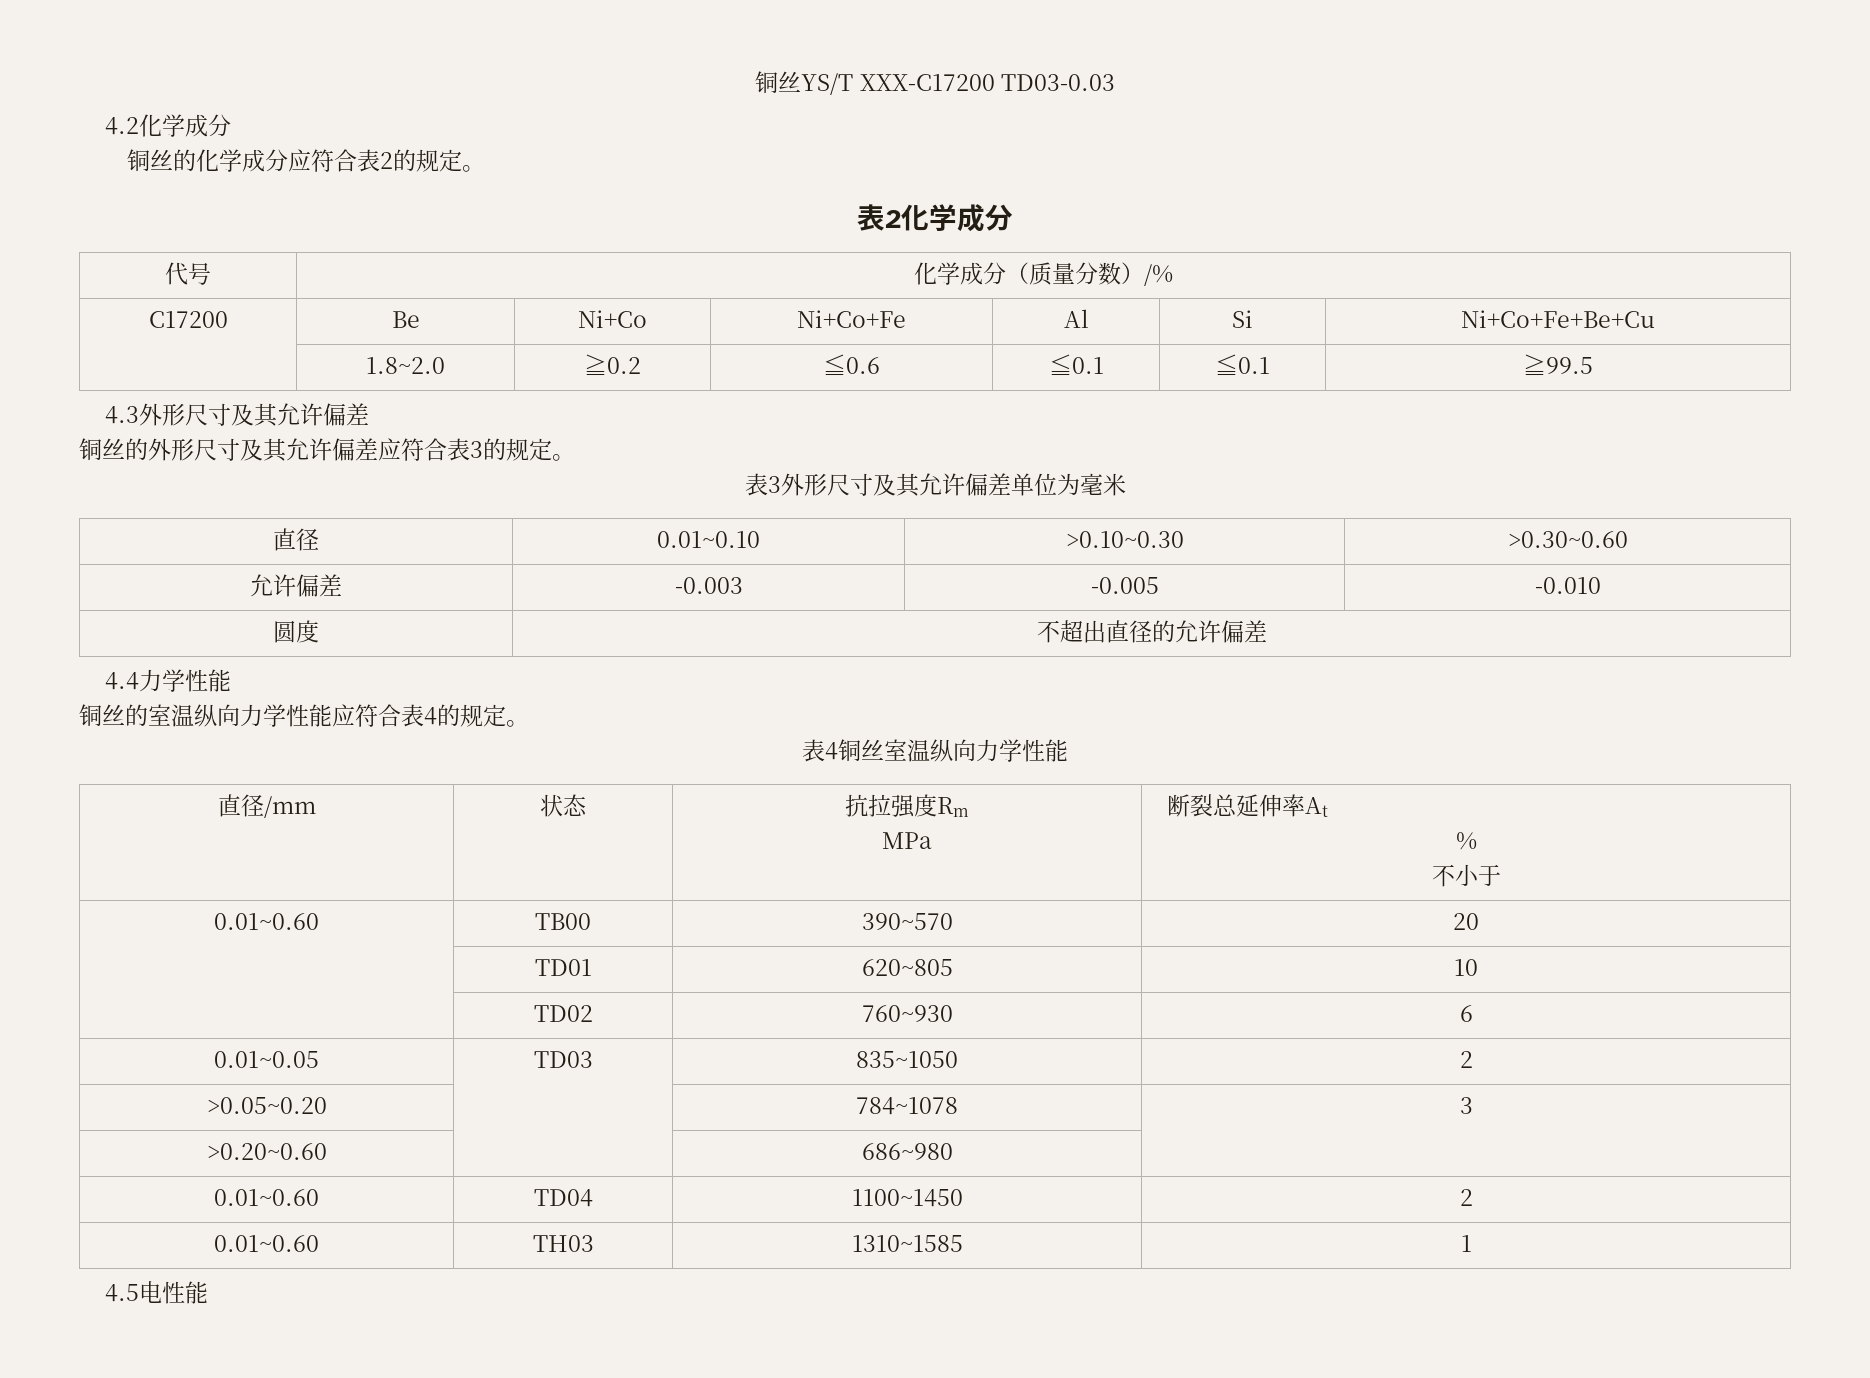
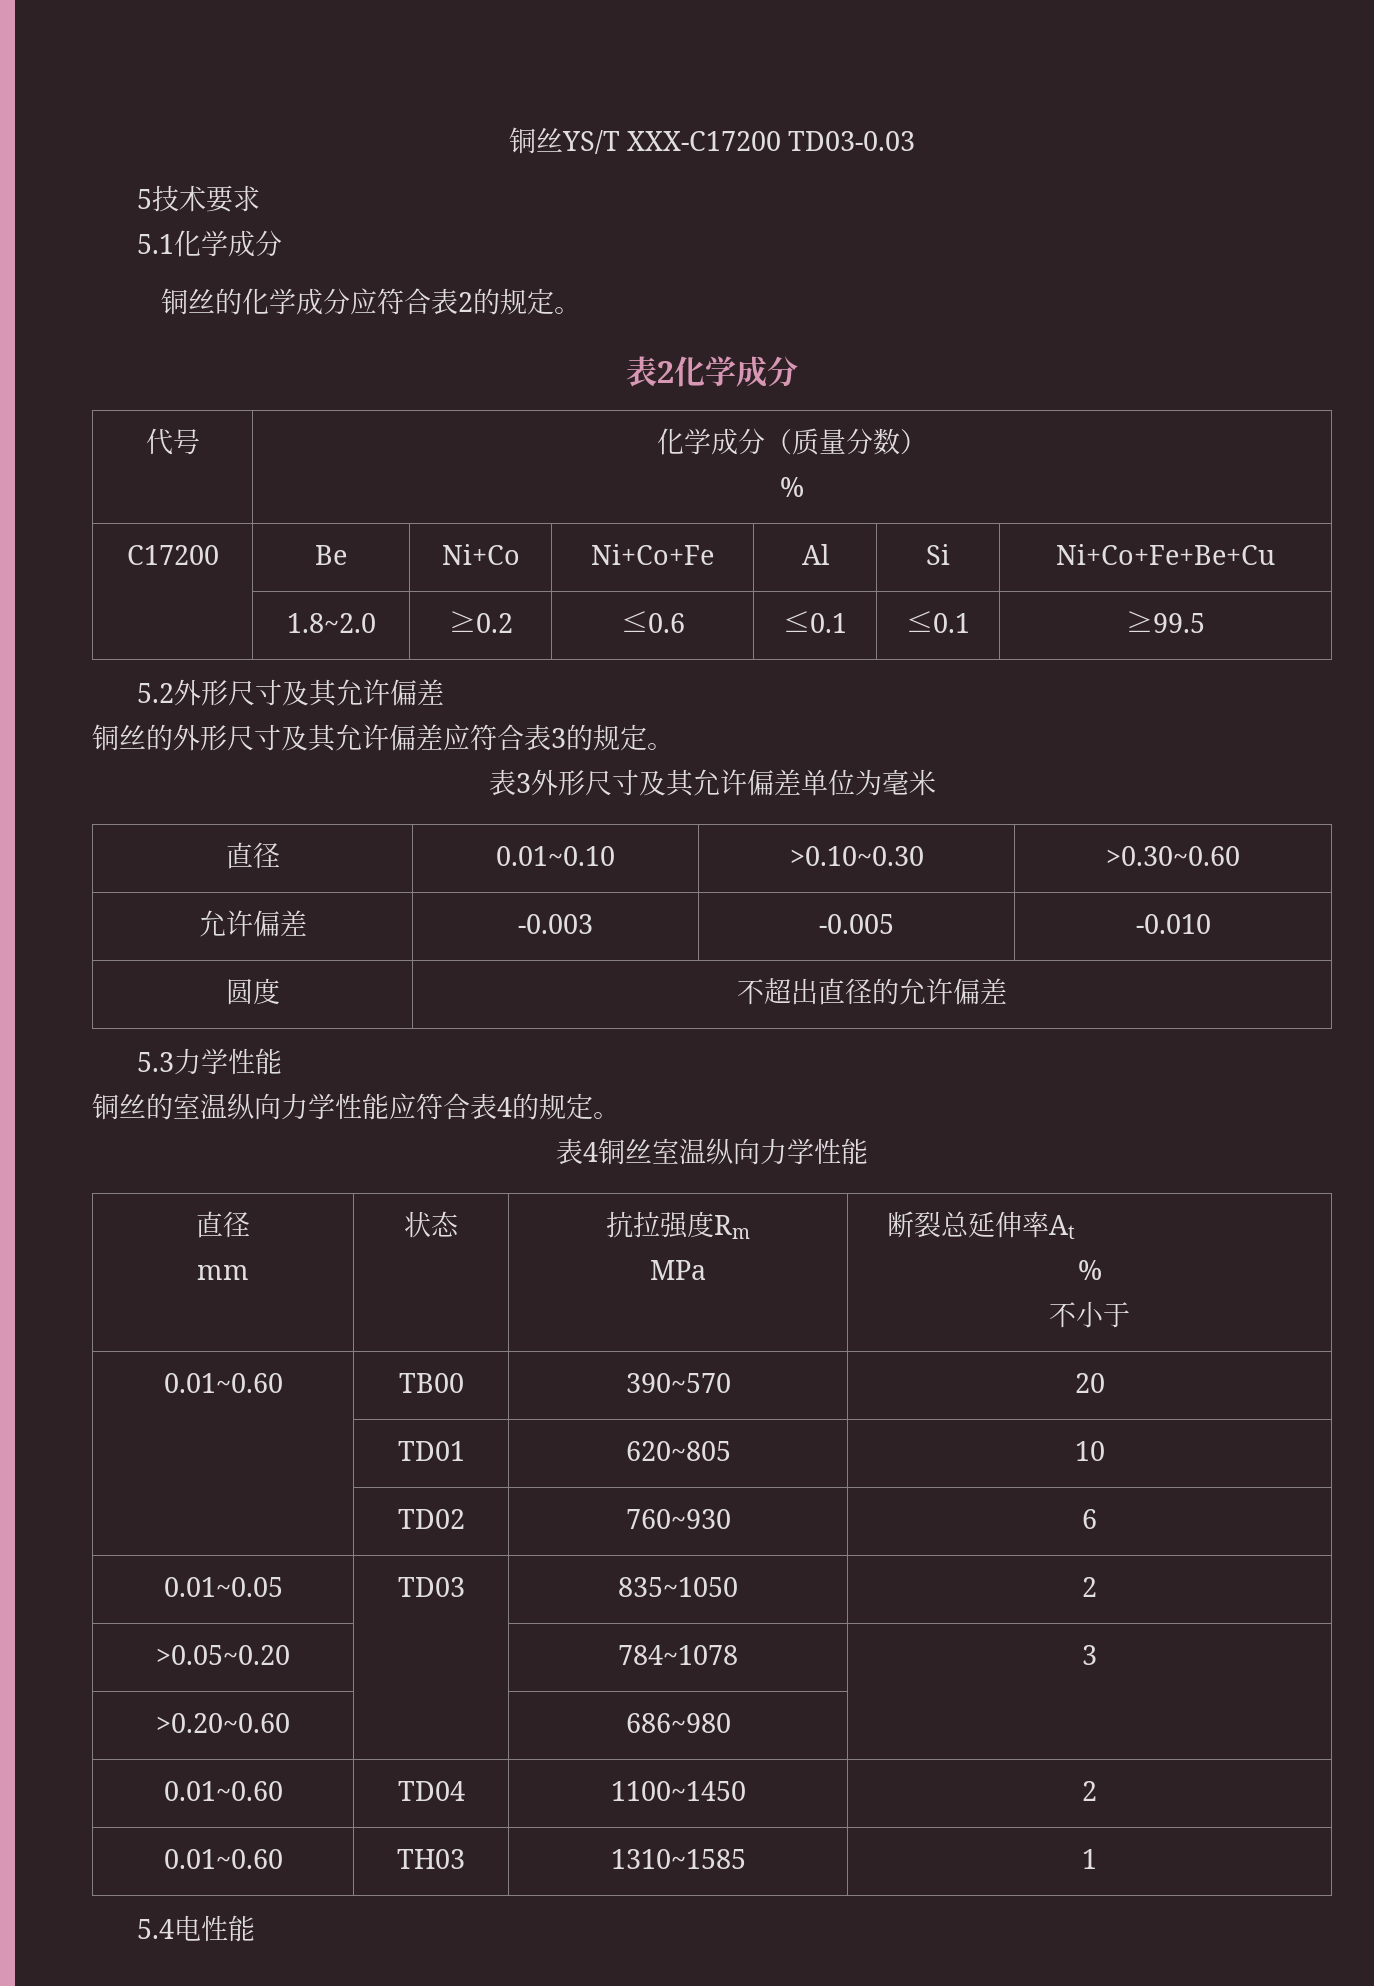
- 4.2化学成分
+ 5技术要求
+ 5.1化学成分
- 代号 | 化学成分（质量分数）/%
+ 代号 | 化学成分（质量分数）
+ %
- | 1.8~2.0 | ≧0.2 | ≦0.6 | ≦0.1 | ≦0.1 | ≧99.5
- 4.3外形尺寸及其允许偏差
+ | 1.8~2.0 | ≥0.2 | ≤0.6 | ≤0.1 | ≤0.1 | ≥99.5
+ 5.2外形尺寸及其允许偏差
- 4.4力学性能
+ 5.3力学性能
  表4铜丝室温纵向力学性能
- 直径/mm | 状态 | 抗拉强度Rm
+ 直径
+ mm | 状态 | 抗拉强度Rm
- 4.5电性能
+ 5.4电性能

